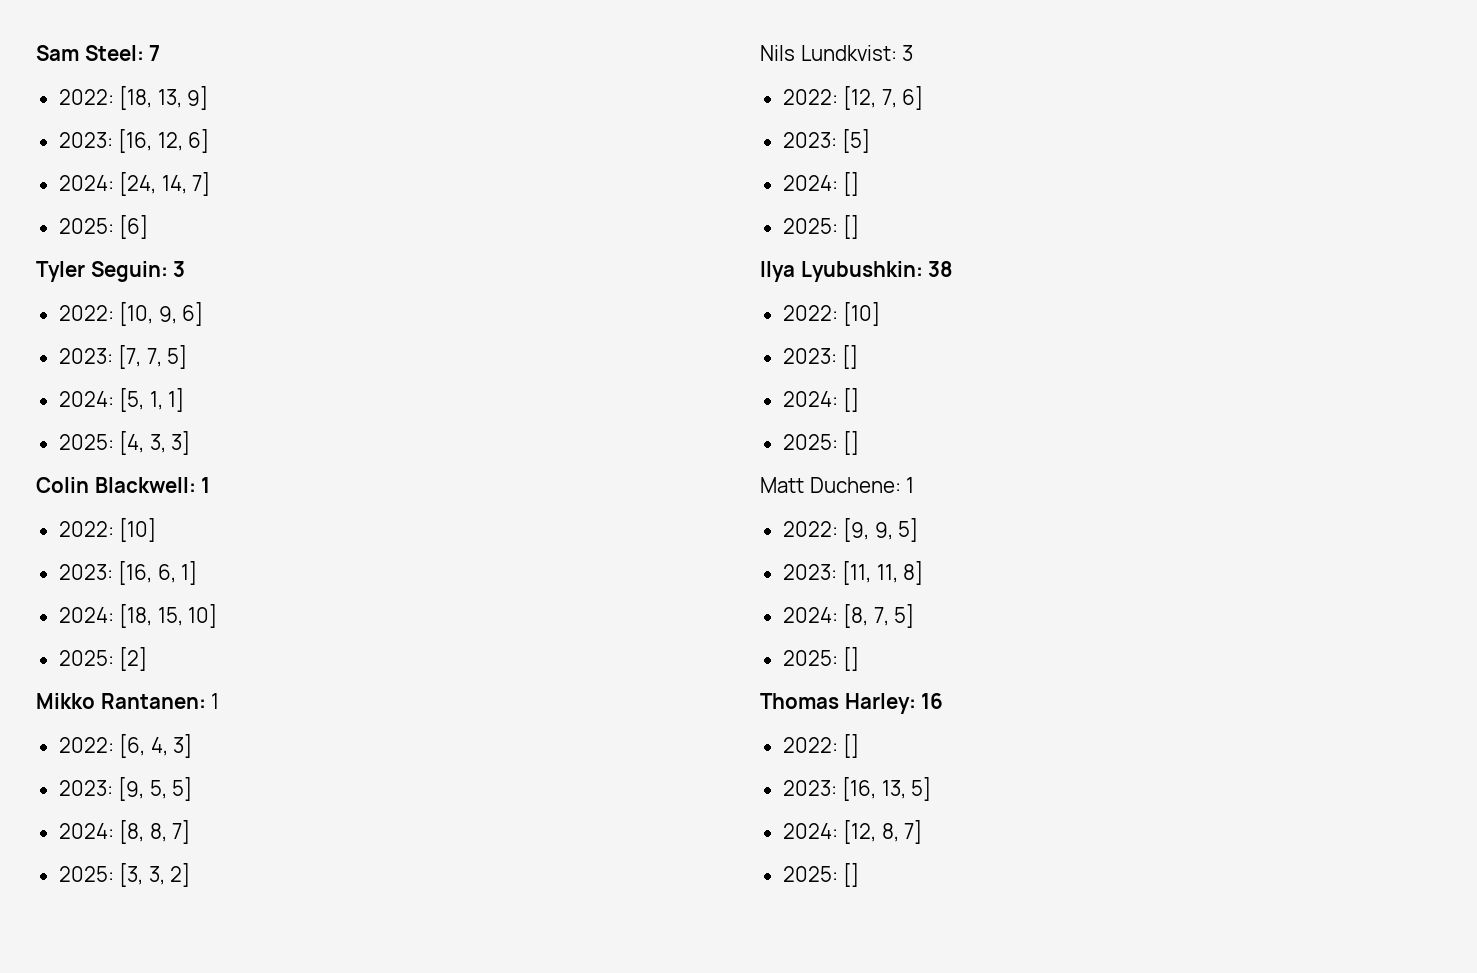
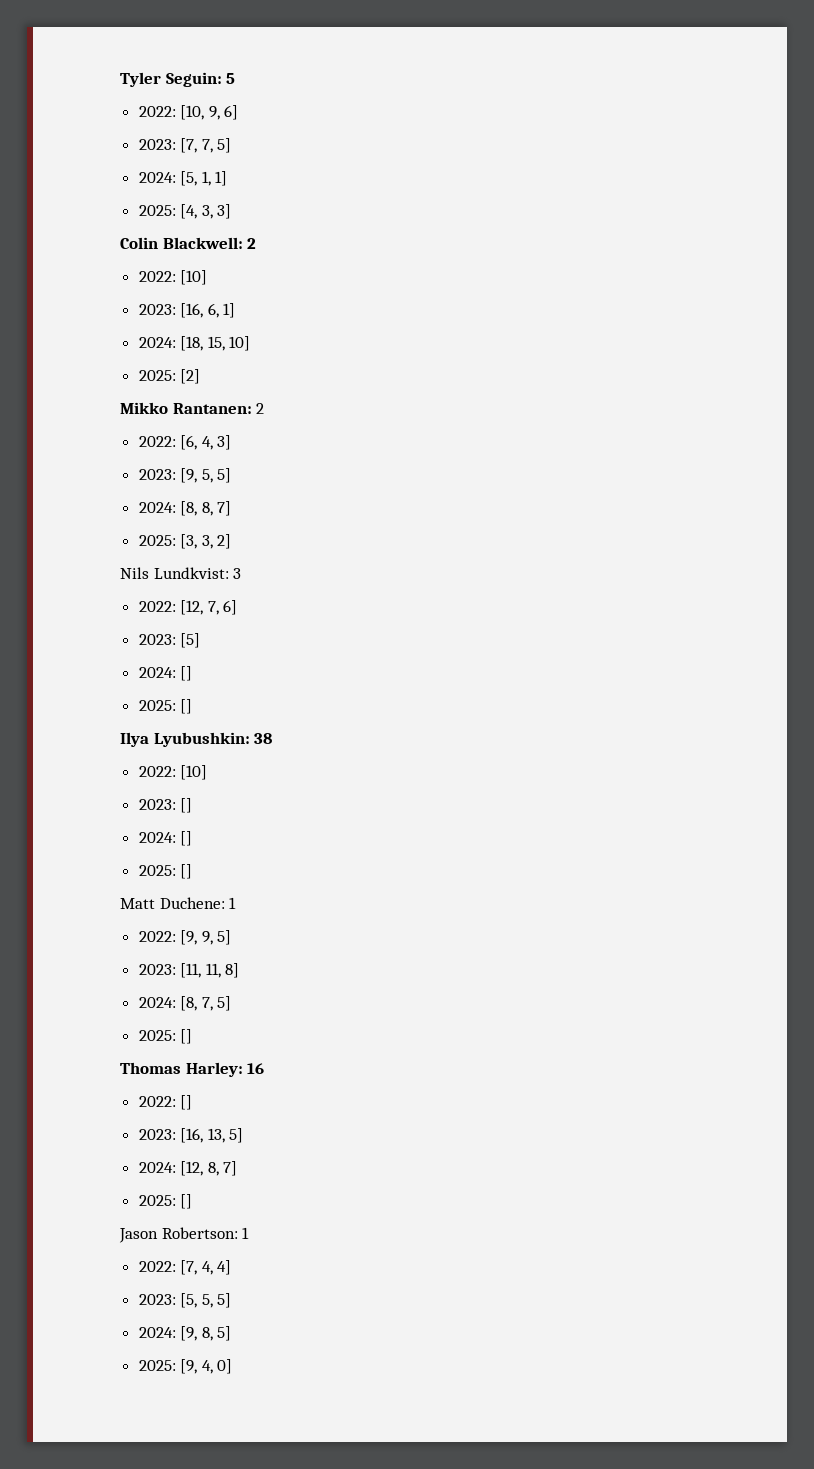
- Sam Steel: 7
- 2022: [18, 13, 9]
- 2023: [16, 12, 6]
- 2024: [24, 14, 7]
- 2025: [6]
- Tyler Seguin: 3
+ Tyler Seguin: 5
- Colin Blackwell: 1
+ Colin Blackwell: 2
- Mikko Rantanen: 1
+ Mikko Rantanen: 2
+ Jason Robertson: 1
+ 2022: [7, 4, 4]
+ 2023: [5, 5, 5]
+ 2024: [9, 8, 5]
+ 2025: [9, 4, 0]

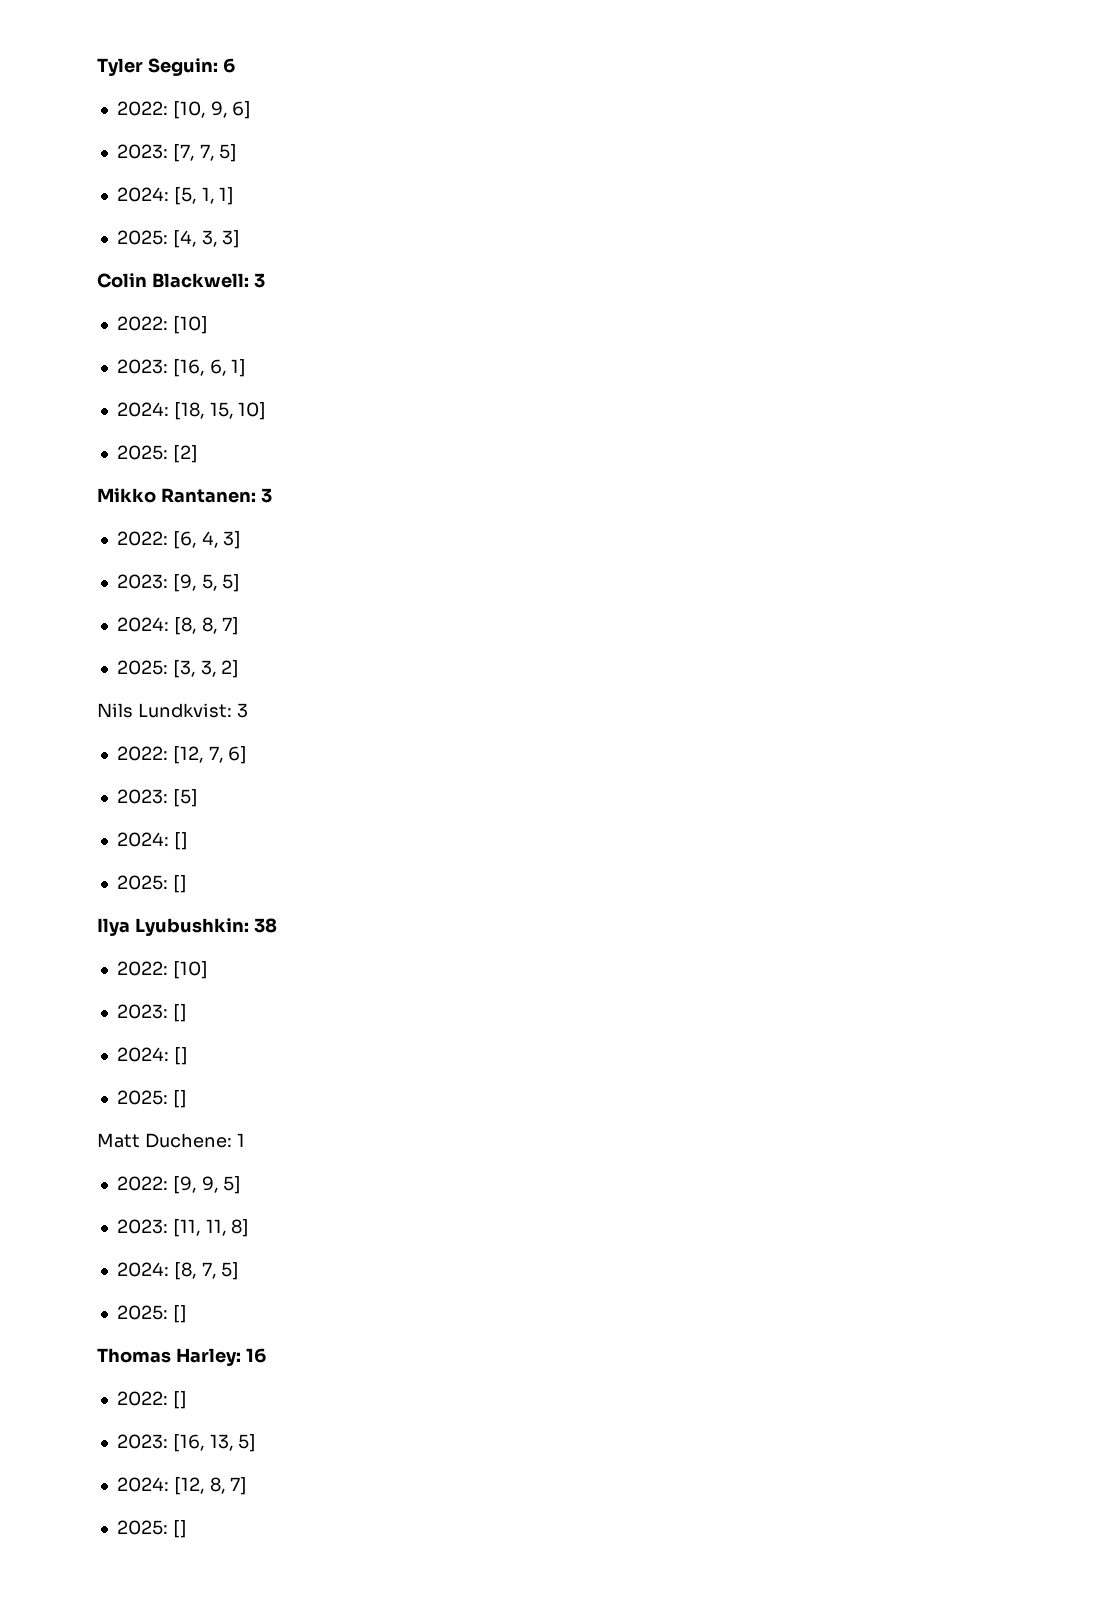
- Tyler Seguin: 5
+ Tyler Seguin: 6
- Colin Blackwell: 2
+ Colin Blackwell: 3
- Mikko Rantanen: 2
+ Mikko Rantanen: 3
- Jason Robertson: 1
- 2022: [7, 4, 4]
- 2023: [5, 5, 5]
- 2024: [9, 8, 5]
- 2025: [9, 4, 0]

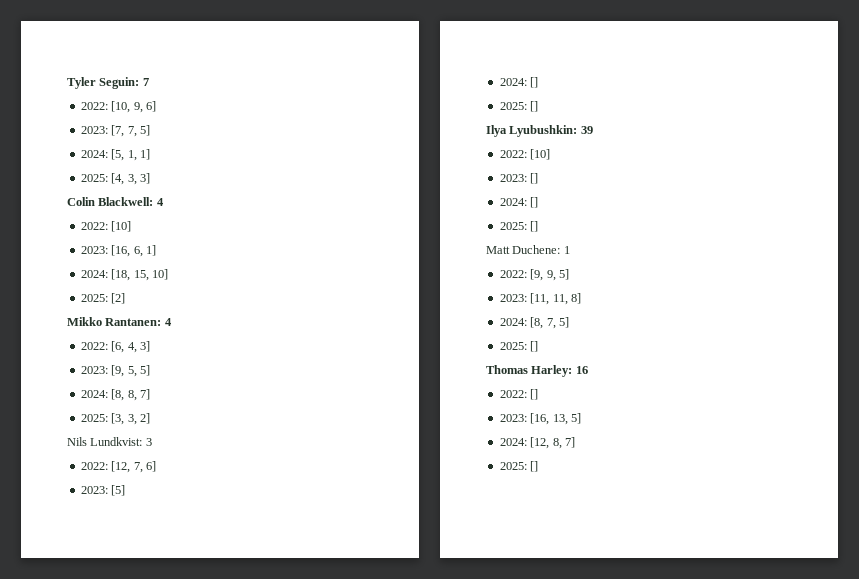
- Tyler Seguin: 6
+ Tyler Seguin: 7
- Colin Blackwell: 3
+ Colin Blackwell: 4
- Mikko Rantanen: 3
+ Mikko Rantanen: 4
- Ilya Lyubushkin: 38
+ Ilya Lyubushkin: 39

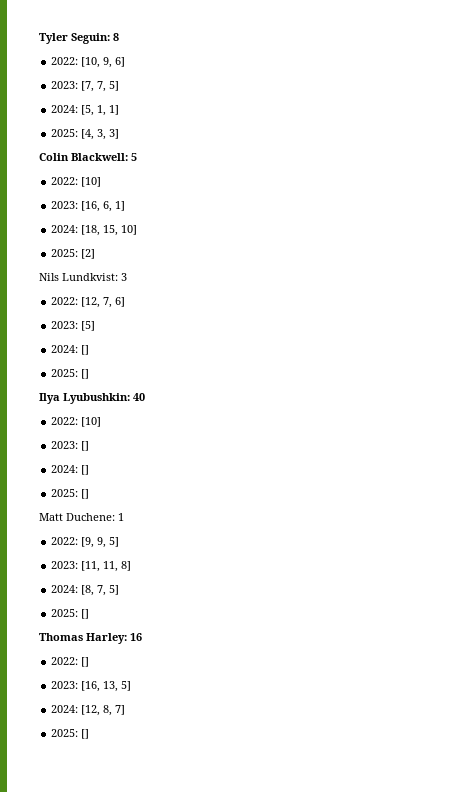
- Tyler Seguin: 7
+ Tyler Seguin: 8
- Colin Blackwell: 4
+ Colin Blackwell: 5
- Mikko Rantanen: 4
- 2022: [6, 4, 3]
- 2023: [9, 5, 5]
- 2024: [8, 8, 7]
- 2025: [3, 3, 2]
- Ilya Lyubushkin: 39
+ Ilya Lyubushkin: 40

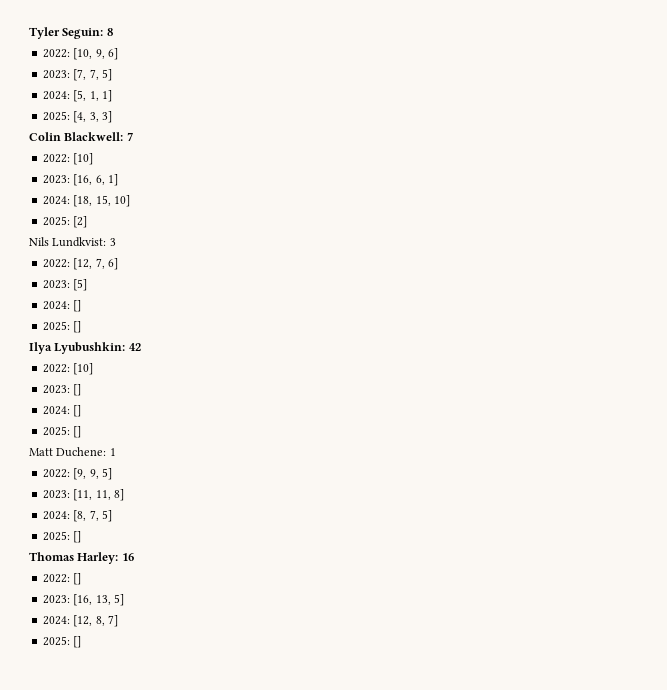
- Colin Blackwell: 5
+ Colin Blackwell: 7
- Ilya Lyubushkin: 40
+ Ilya Lyubushkin: 42

